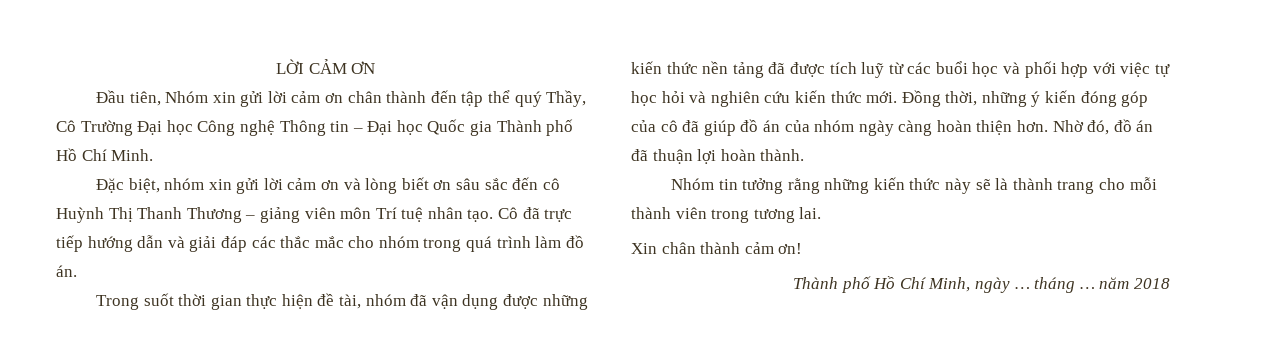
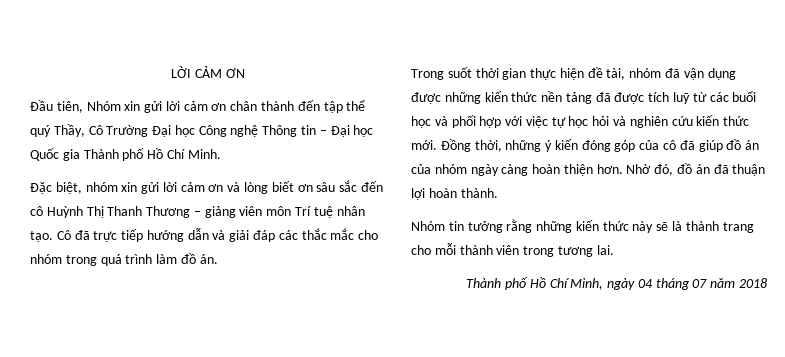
- Xin chân thành cảm ơn!
- Thành phố Hồ Chí Minh, ngày … tháng … năm 2018
+ Thành phố Hồ Chí Minh, ngày 04 tháng 07 năm 2018

